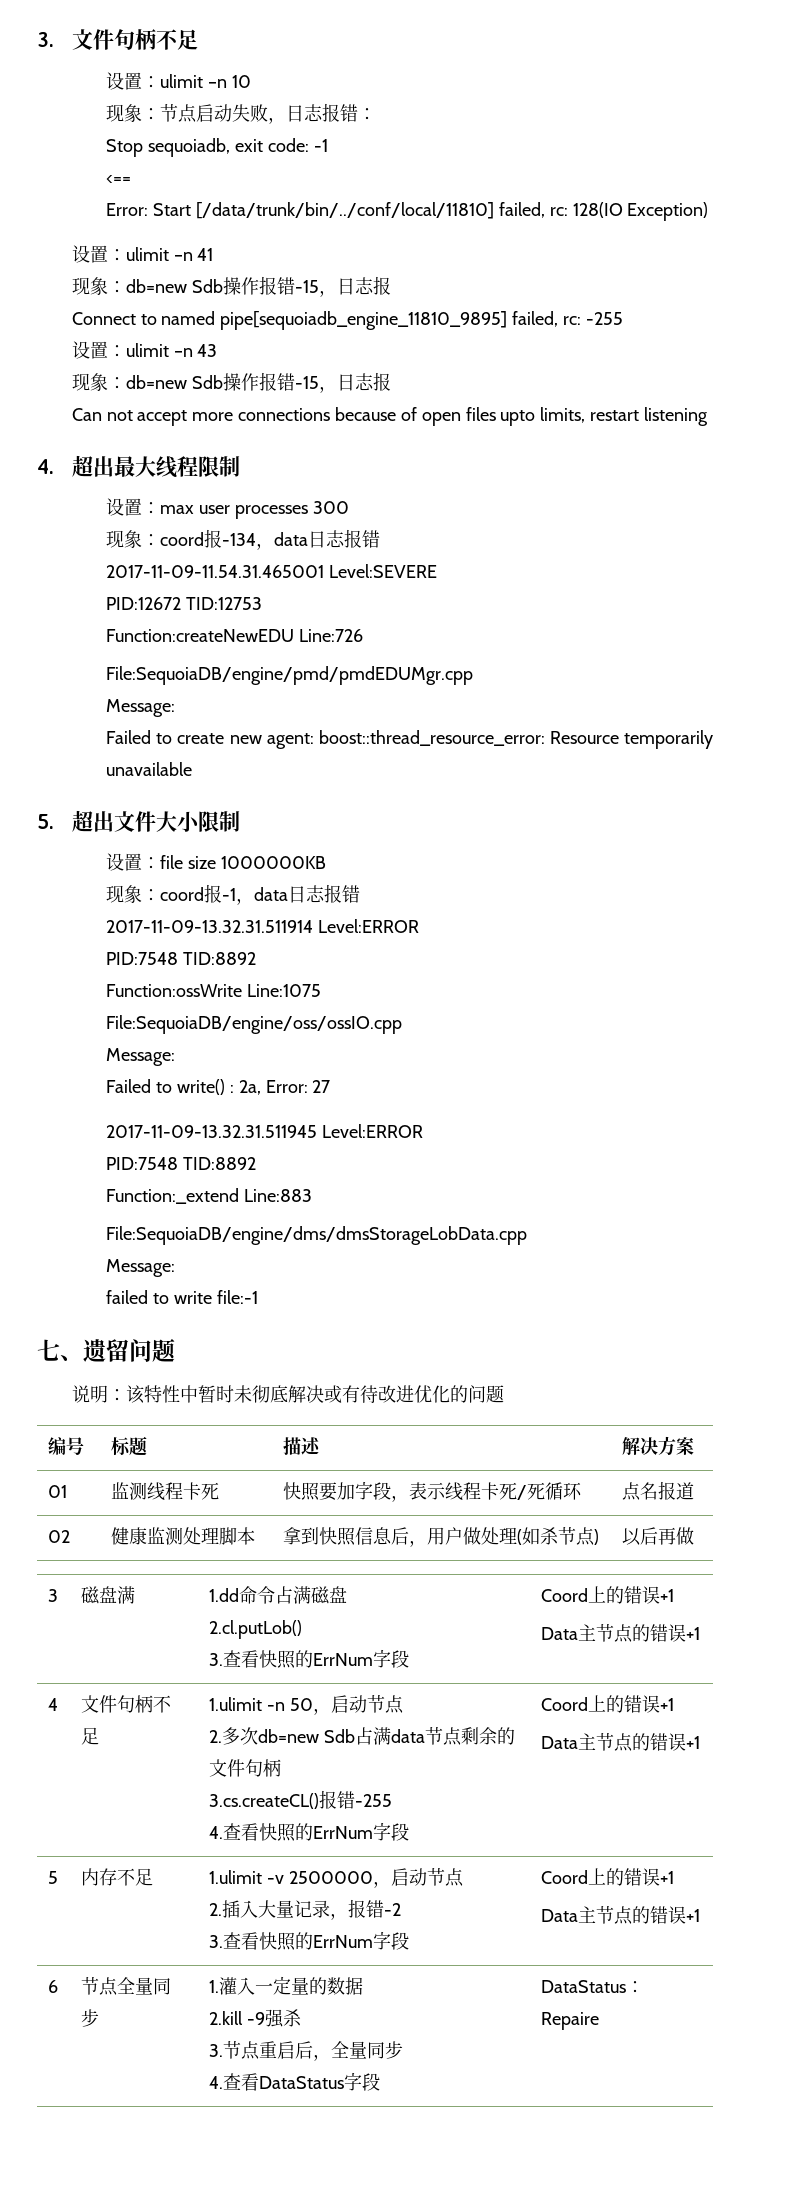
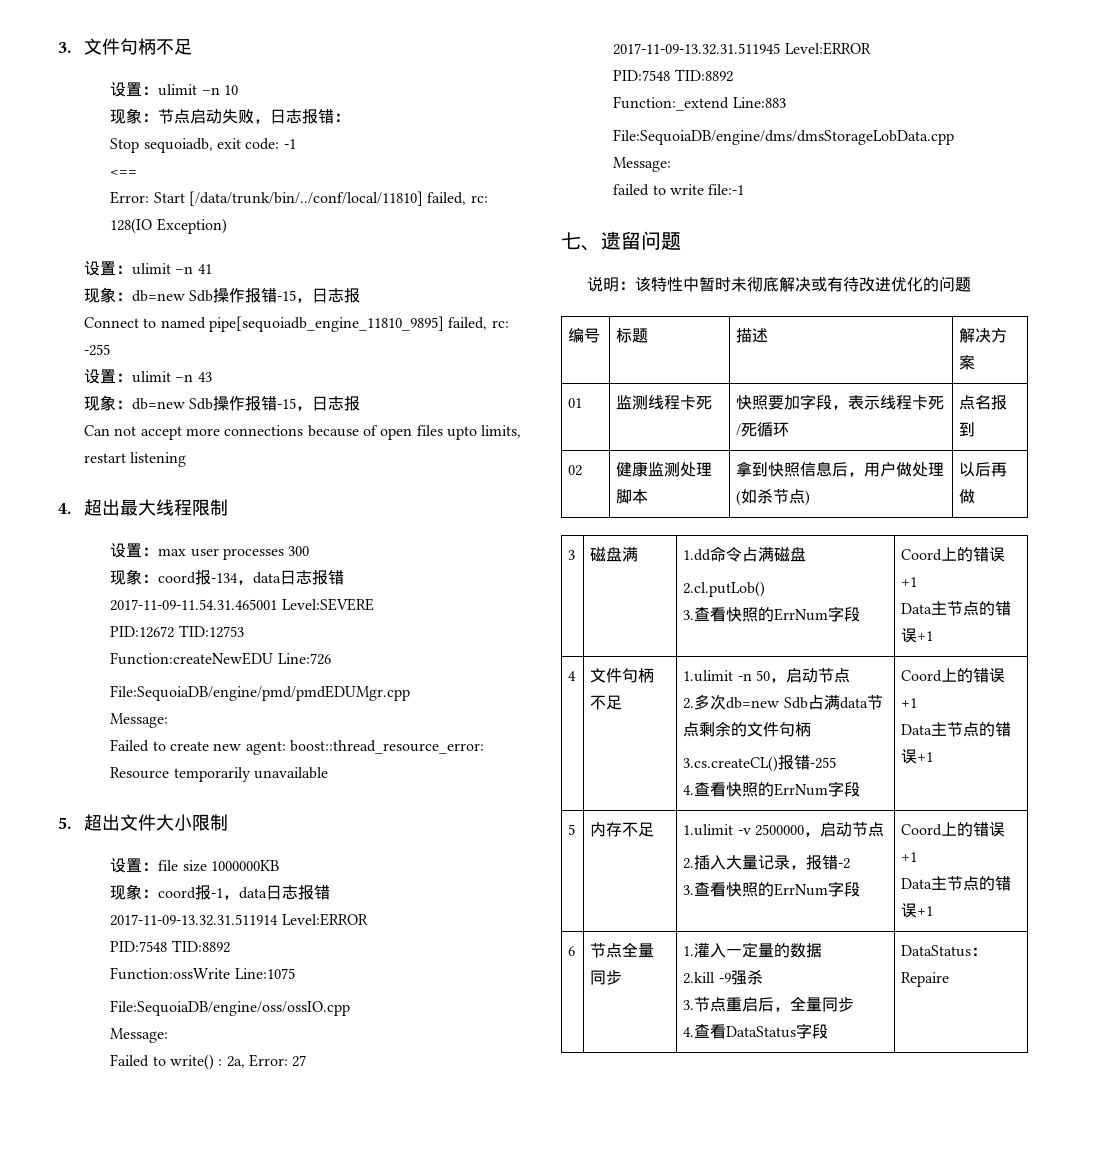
- 01 | 监测线程卡死 | 快照要加字段，表示线程卡死/死循环 | 点名报道
+ 01 | 监测线程卡死 | 快照要加字段，表示线程卡死/死循环 | 点名报到

